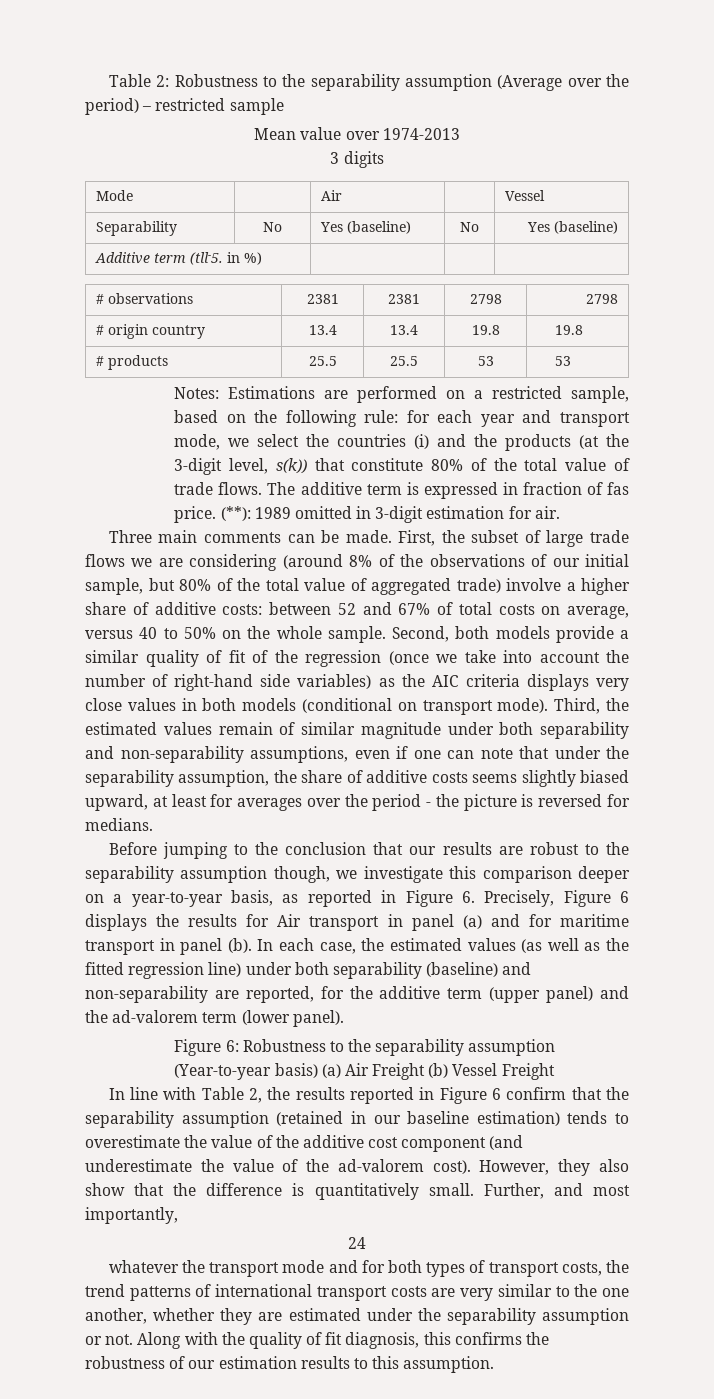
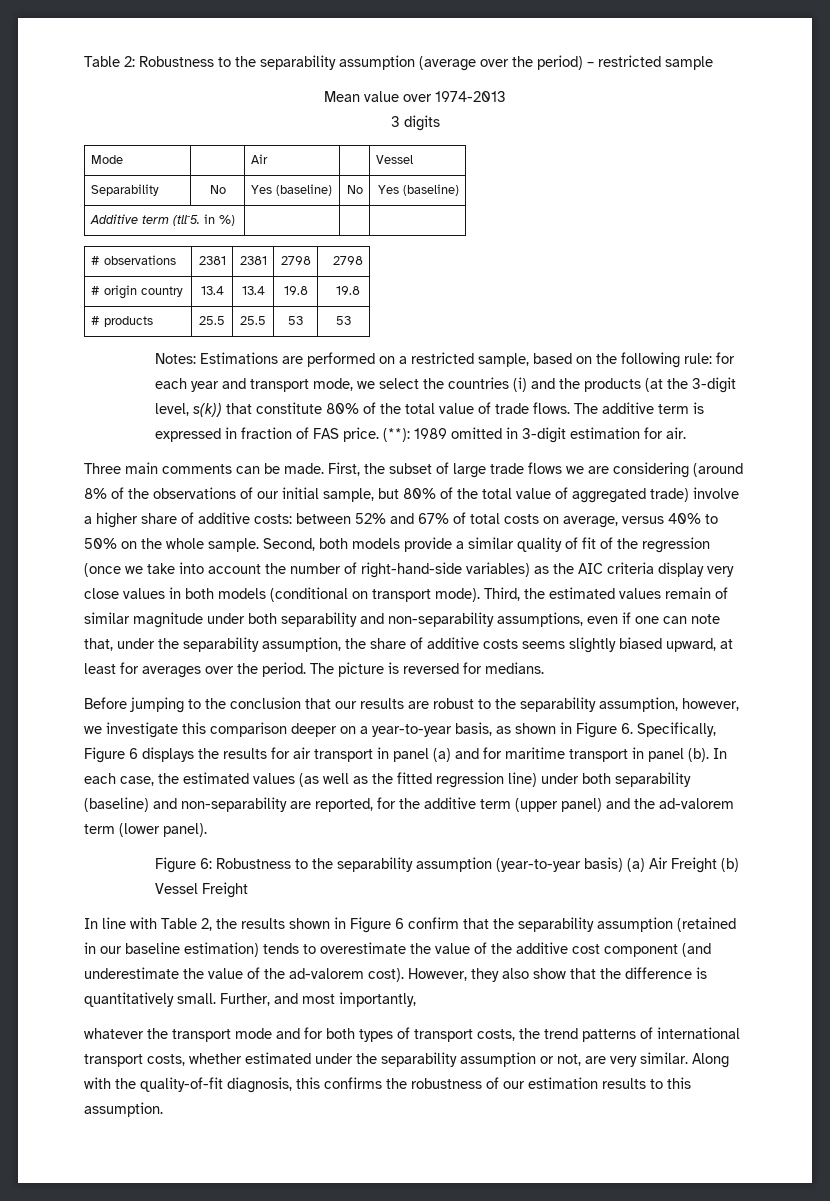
- Table 2: Robustness to the separability assumption (Average over the period) – restricted sample
+ Table 2: Robustness to the separability assumption (average over the period) – restricted sample
- The additive term is expressed in fraction of fas price.
+ The additive term is expressed in fraction of FAS price.
- First, the subset of large trade flows we are considering (around 8% of the observations of our initial sample, but 80% of the total value of aggregated trade) involve a higher share of additive costs: between 52 and 67% of total costs on average, versus 40 to 50% on the whole sample.
+ First, the subset of large trade flows we are considering (around 8% of the observations of our initial sample, but 80% of the total value of aggregated trade) involve a higher share of additive costs: between 52% and 67% of total costs on average, versus 40% to 50% on the whole sample.
- Second, both models provide a similar quality of fit of the regression (once we take into account the number of right-hand side variables) as the AIC criteria displays very close values in both models (conditional on transport mode).
+ Second, both models provide a similar quality of fit of the regression (once we take into account the number of right-hand-side variables) as the AIC criteria display very close values in both models (conditional on transport mode).
- Third, the estimated values remain of similar magnitude under both separability and non-separability assumptions, even if one can note that under the separability assumption, the share of additive costs seems slightly biased upward, at least for averages over the period - the picture is reversed for medians.
+ Third, the estimated values remain of similar magnitude under both separability and non-separability assumptions, even if one can note that, under the separability assumption, the share of additive costs seems slightly biased upward, at least for averages over the period. The picture is reversed for medians.
- Before jumping to the conclusion that our results are robust to the separability assumption though, we investigate this comparison deeper on a year-to-year basis, as reported in Figure 6. Precisely, Figure 6 displays the results for Air transport in panel (a) and for maritime transport in panel (b).
+ Before jumping to the conclusion that our results are robust to the separability assumption, however, we investigate this comparison deeper on a year-to-year basis, as shown in Figure 6. Specifically, Figure 6 displays the results for air transport in panel (a) and for maritime transport in panel (b).
- Figure 6: Robustness to the separability assumption (Year-to-year basis) (a) Air Freight (b) Vessel Freight
+ Figure 6: Robustness to the separability assumption (year-to-year basis) (a) Air Freight (b) Vessel Freight
- In line with Table 2, the results reported in Figure 6 confirm that the separability assumption (retained in our baseline estimation) tends to overestimate the value of the additive cost component (and underestimate the value of the ad-valorem cost).
+ In line with Table 2, the results shown in Figure 6 confirm that the separability assumption (retained in our baseline estimation) tends to overestimate the value of the additive cost component (and underestimate the value of the ad-valorem cost).
- 24
- whatever the transport mode and for both types of transport costs, the trend patterns of international transport costs are very similar to the one another, whether they are estimated under the separability assumption or not. Along with the quality of fit diagnosis, this confirms the robustness of our estimation results to this assumption.
+ whatever the transport mode and for both types of transport costs, the trend patterns of international transport costs, whether estimated under the separability assumption or not, are very similar. Along with the quality-of-fit diagnosis, this confirms the robustness of our estimation results to this assumption.

